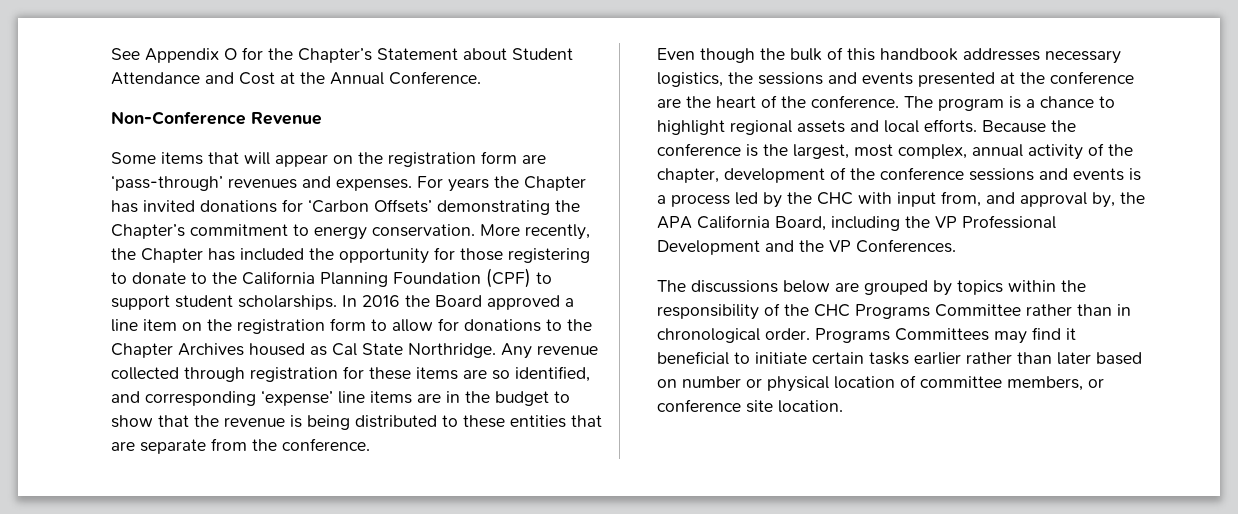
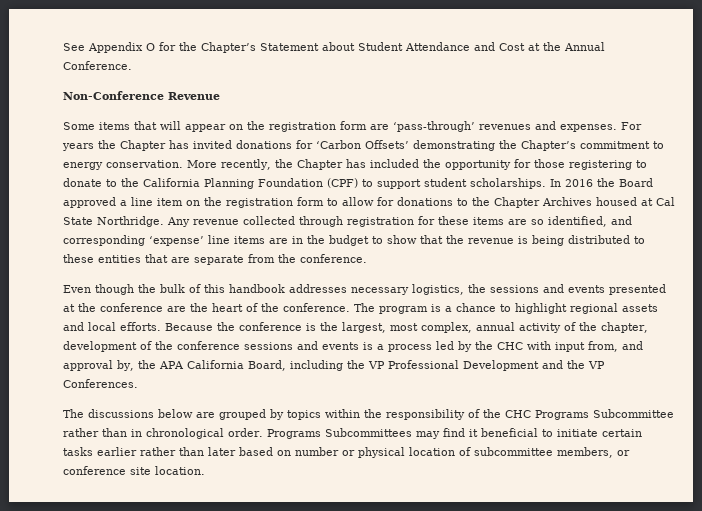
- In 2016 the Board approved a line item on the registration form to allow for donations to the Chapter Archives housed as Cal State Northridge.
+ In 2016 the Board approved a line item on the registration form to allow for donations to the Chapter Archives housed at Cal State Northridge.
- The discussions below are grouped by topics within the responsibility of the CHC Programs Committee rather than in chronological order.
+ The discussions below are grouped by topics within the responsibility of the CHC Programs Subcommittee rather than in chronological order.
- Programs Committees may find it beneficial to initiate certain tasks earlier rather than later based on number or physical location of committee members, or conference site location.
+ Programs Subcommittees may find it beneficial to initiate certain tasks earlier rather than later based on number or physical location of subcommittee members, or conference site location.

